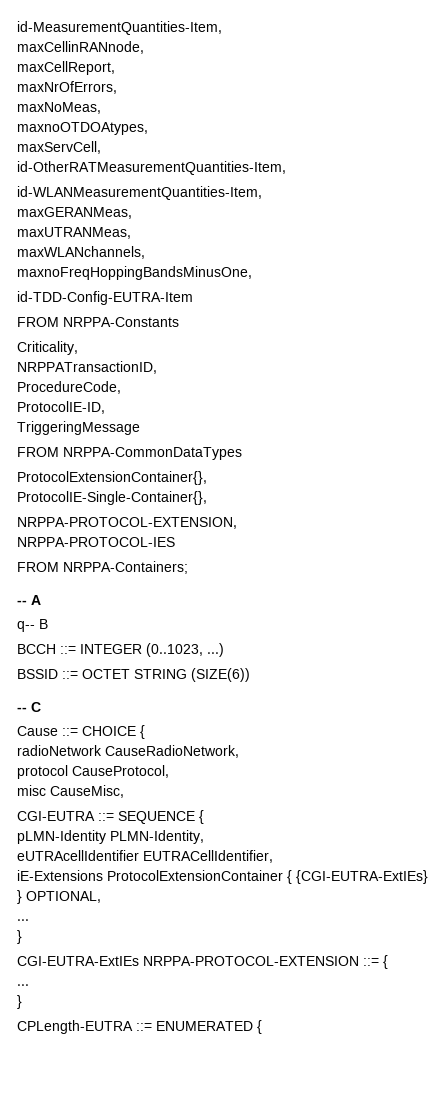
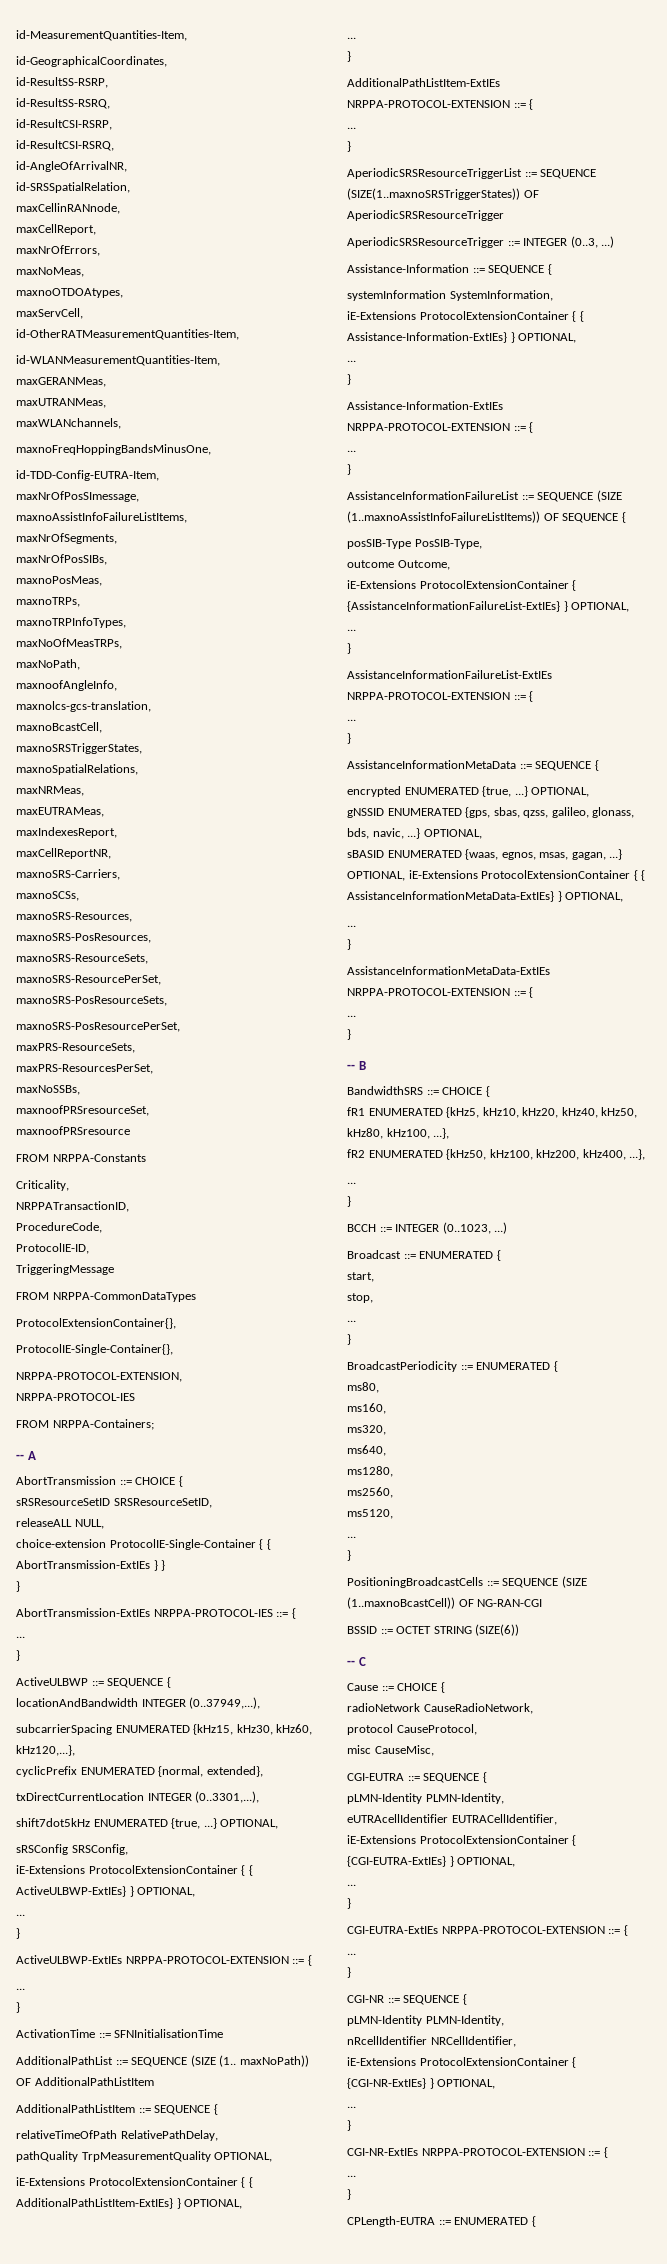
+ id-GeographicalCoordinates,
+ id-ResultSS-RSRP,
+ id-ResultSS-RSRQ,
+ id-ResultCSI-RSRP,
+ id-ResultCSI-RSRQ,
+ id-AngleOfArrivalNR,
+ id-SRSSpatialRelation,
- id-TDD-Config-EUTRA-Item
+ id-TDD-Config-EUTRA-Item,
+ maxNrOfPosSImessage,
+ maxnoAssistInfoFailureListItems,
+ maxNrOfSegments,
+ maxNrOfPosSIBs,
+ maxnoPosMeas,
+ maxnoTRPs,
+ maxnoTRPInfoTypes,
+ maxNoOfMeasTRPs,
+ maxNoPath,
+ maxnoofAngleInfo,
+ maxnolcs-gcs-translation,
+ maxnoBcastCell,
+ maxnoSRSTriggerStates,
+ maxnoSpatialRelations,
+ maxNRMeas,
+ maxEUTRAMeas,
+ maxIndexesReport,
+ maxCellReportNR,
+ maxnoSRS-Carriers,
+ maxnoSCSs,
+ maxnoSRS-Resources,
+ maxnoSRS-PosResources,
+ maxnoSRS-ResourceSets,
+ maxnoSRS-ResourcePerSet,
+ maxnoSRS-PosResourceSets,
+ maxnoSRS-PosResourcePerSet,
+ maxPRS-ResourceSets,
+ maxPRS-ResourcesPerSet,
+ maxNoSSBs,
+ maxnoofPRSresourceSet,
+ maxnoofPRSresource
- q-- B
+ AbortTransmission ::= CHOICE {
+ sRSResourceSetID SRSResourceSetID,
+ releaseALL NULL,
+ choice-extension ProtocolIE-Single-Container { { AbortTransmission-ExtIEs } }
+ }
+ AbortTransmission-ExtIEs NRPPA-PROTOCOL-IES ::= {
+ ...
+ }
+ ActiveULBWP ::= SEQUENCE {
+ locationAndBandwidth INTEGER (0..37949,...),
+ subcarrierSpacing ENUMERATED {kHz15, kHz30, kHz60, kHz120,...},
+ cyclicPrefix ENUMERATED {normal, extended},
+ txDirectCurrentLocation INTEGER (0..3301,...),
+ shift7dot5kHz ENUMERATED {true, ...} OPTIONAL,
+ sRSConfig SRSConfig,
+ iE-Extensions ProtocolExtensionContainer { { ActiveULBWP-ExtIEs} } OPTIONAL,
+ ...
+ }
+ ActiveULBWP-ExtIEs NRPPA-PROTOCOL-EXTENSION ::= {
+ ...
+ }
+ ActivationTime ::= SFNInitialisationTime
+ AdditionalPathList ::= SEQUENCE (SIZE (1.. maxNoPath)) OF AdditionalPathListItem
+ AdditionalPathListItem ::= SEQUENCE {
+ relativeTimeOfPath RelativePathDelay,
+ pathQuality TrpMeasurementQuality OPTIONAL,
+ iE-Extensions ProtocolExtensionContainer { { AdditionalPathListItem-ExtIEs} } OPTIONAL,
+ ...
+ }
+ AdditionalPathListItem-ExtIEs NRPPA-PROTOCOL-EXTENSION ::= {
+ ...
+ }
+ AperiodicSRSResourceTriggerList ::= SEQUENCE (SIZE(1..maxnoSRSTriggerStates)) OF AperiodicSRSResourceTrigger
+ AperiodicSRSResourceTrigger ::= INTEGER (0..3, ...)
+ Assistance-Information ::= SEQUENCE {
+ systemInformation SystemInformation,
+ iE-Extensions ProtocolExtensionContainer { { Assistance-Information-ExtIEs} } OPTIONAL,
+ ...
+ }
+ Assistance-Information-ExtIEs NRPPA-PROTOCOL-EXTENSION ::= {
+ ...
+ }
+ AssistanceInformationFailureList ::= SEQUENCE (SIZE (1..maxnoAssistInfoFailureListItems)) OF SEQUENCE {
+ posSIB-Type PosSIB-Type,
+ outcome Outcome,
+ iE-Extensions ProtocolExtensionContainer { {AssistanceInformationFailureList-ExtIEs} } OPTIONAL,
+ ...
+ }
+ AssistanceInformationFailureList-ExtIEs NRPPA-PROTOCOL-EXTENSION ::= {
+ ...
+ }
+ AssistanceInformationMetaData ::= SEQUENCE {
+ encrypted ENUMERATED {true, ...} OPTIONAL,
+ gNSSID ENUMERATED {gps, sbas, qzss, galileo, glonass, bds, navic, ...} OPTIONAL,
+ sBASID ENUMERATED {waas, egnos, msas, gagan, ...} OPTIONAL, iE-Extensions ProtocolExtensionContainer { { AssistanceInformationMetaData-ExtIEs} } OPTIONAL,
+ ...
+ }
+ AssistanceInformationMetaData-ExtIEs NRPPA-PROTOCOL-EXTENSION ::= {
+ ...
+ }
+ -- B
+ BandwidthSRS ::= CHOICE {
+ fR1 ENUMERATED {kHz5, kHz10, kHz20, kHz40, kHz50, kHz80, kHz100, ...},
+ fR2 ENUMERATED {kHz50, kHz100, kHz200, kHz400, ...},
+ ...
+ }
+ Broadcast ::= ENUMERATED {
+ start,
+ stop,
+ ...
+ }
+ BroadcastPeriodicity ::= ENUMERATED {
+ ms80,
+ ms160,
+ ms320,
+ ms640,
+ ms1280,
+ ms2560,
+ ms5120,
+ ...
+ }
+ PositioningBroadcastCells ::= SEQUENCE (SIZE (1..maxnoBcastCell)) OF NG-RAN-CGI
+ CGI-NR ::= SEQUENCE {
+ pLMN-Identity PLMN-Identity,
+ nRcellIdentifier NRCellIdentifier,
+ iE-Extensions ProtocolExtensionContainer { {CGI-NR-ExtIEs} } OPTIONAL,
+ ...
+ }
+ CGI-NR-ExtIEs NRPPA-PROTOCOL-EXTENSION ::= {
+ ...
+ }

